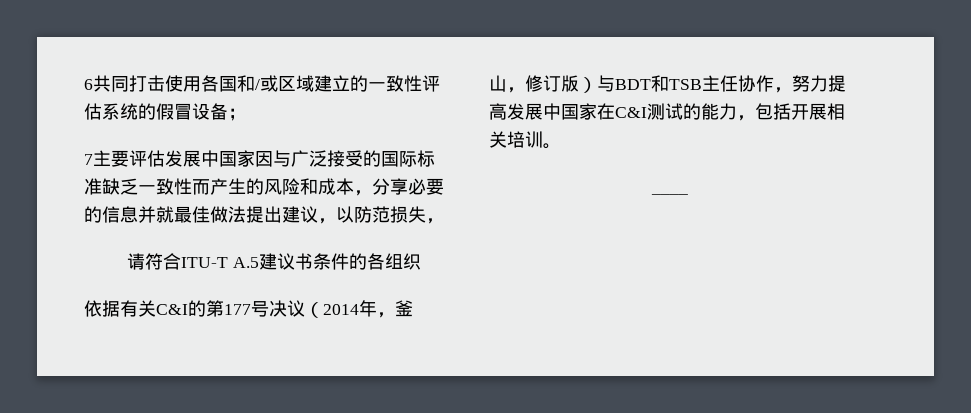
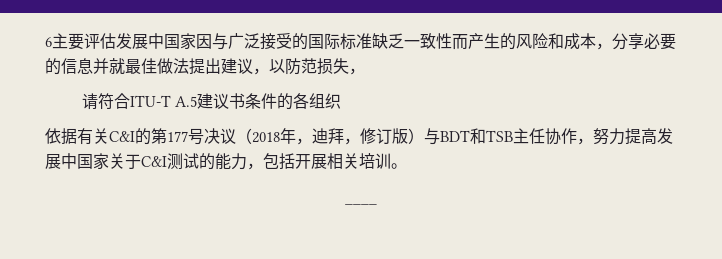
- 6共同打击使用各国和/或区域建立的一致性评估系统的假冒设备；
- 7主要评估发展中国家因与广泛接受的国际标准缺乏一致性而产生的风险和成本，分享必要的信息并就最佳做法提出建议，以防范损失，
+ 6主要评估发展中国家因与广泛接受的国际标准缺乏一致性而产生的风险和成本，分享必要的信息并就最佳做法提出建议，以防范损失，
- 依据有关C&I的第177号决议（2014年，釜山，修订版）与BDT和TSB主任协作，努力提高发展中国家在C&I测试的能力，包括开展相关培训。
+ 依据有关C&I的第177号决议（2018年，迪拜，修订版）与BDT和TSB主任协作，努力提高发展中国家关于C&I测试的能力，包括开展相关培训。

